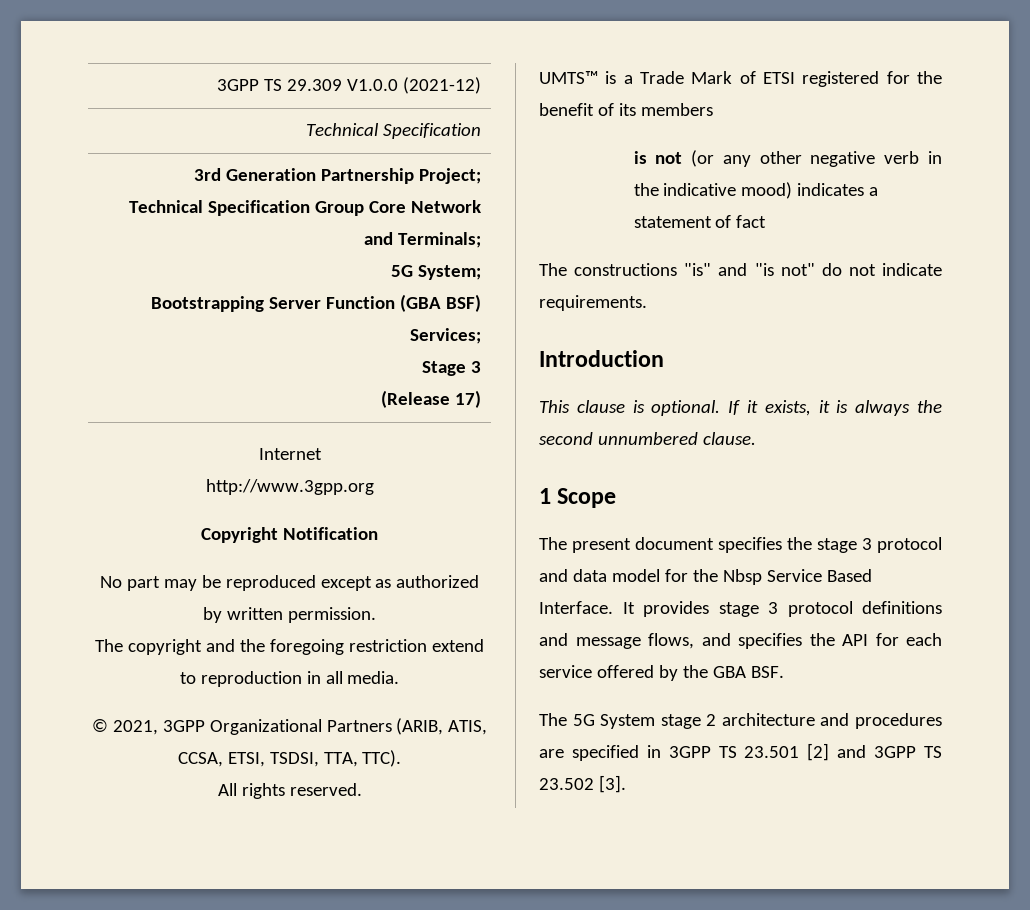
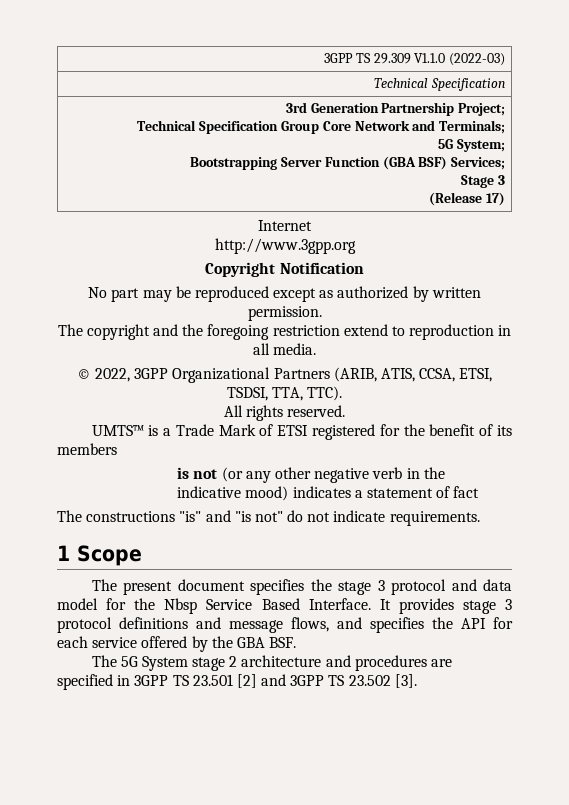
- 3GPP TS 29.309 V1.0.0 (2021-12)
+ 3GPP TS 29.309 V1.1.0 (2022-03)
- © 2021, 3GPP Organizational Partners (ARIB, ATIS, CCSA, ETSI, TSDSI, TTA, TTC).
+ © 2022, 3GPP Organizational Partners (ARIB, ATIS, CCSA, ETSI, TSDSI, TTA, TTC).
- Introduction
- This clause is optional. If it exists, it is always the second unnumbered clause.

